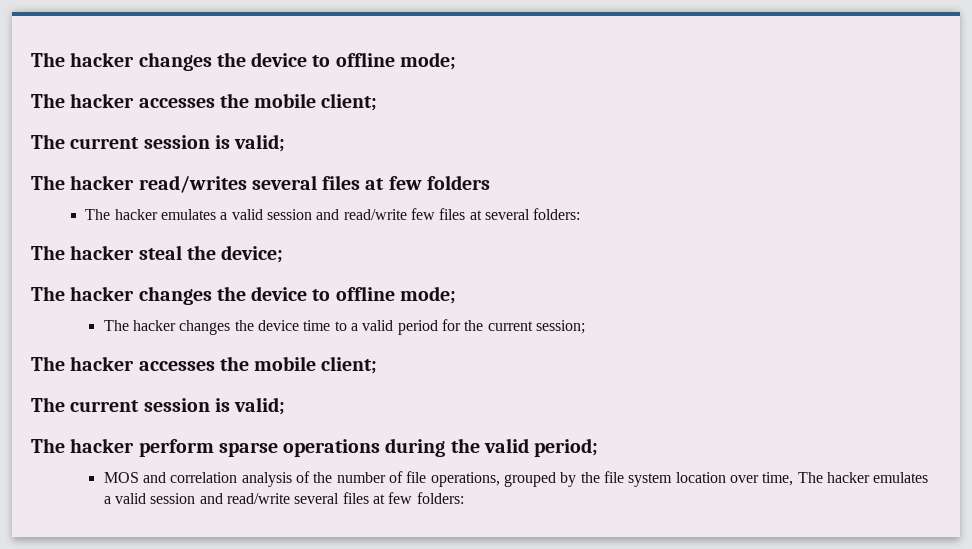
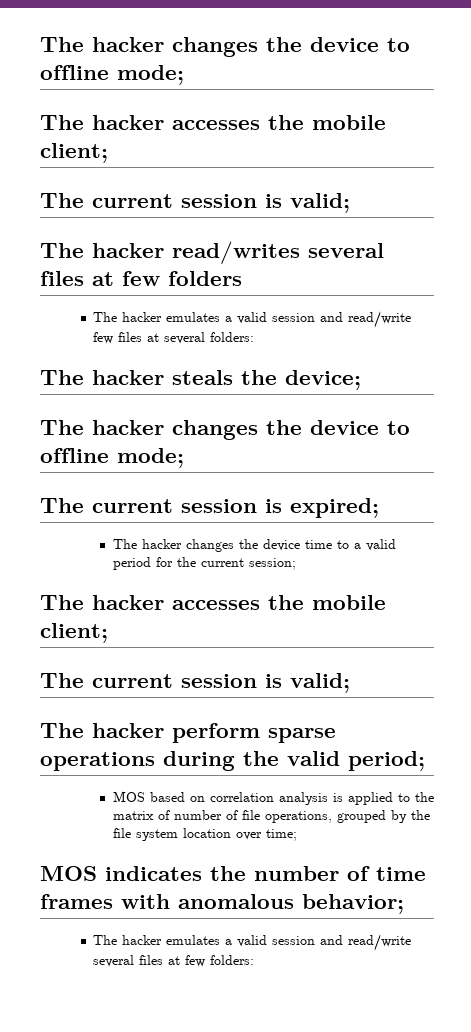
- The hacker steal the device;
+ The hacker steals the device;
+ The current session is expired;
- MOS and correlation analysis of the number of file operations, grouped by the file system location over time, The hacker emulates a valid session and read/write several files at few folders:
+ MOS based on correlation analysis is applied to the matrix of number of file operations, grouped by the file system location over time;
+ MOS indicates the number of time frames with anomalous behavior;
+ The hacker emulates a valid session and read/write several files at few folders:

